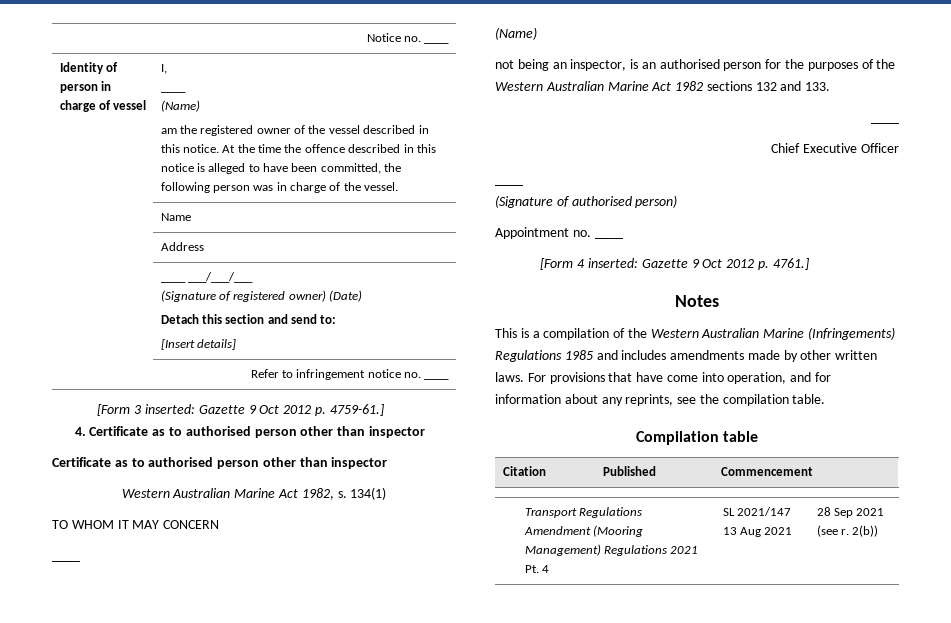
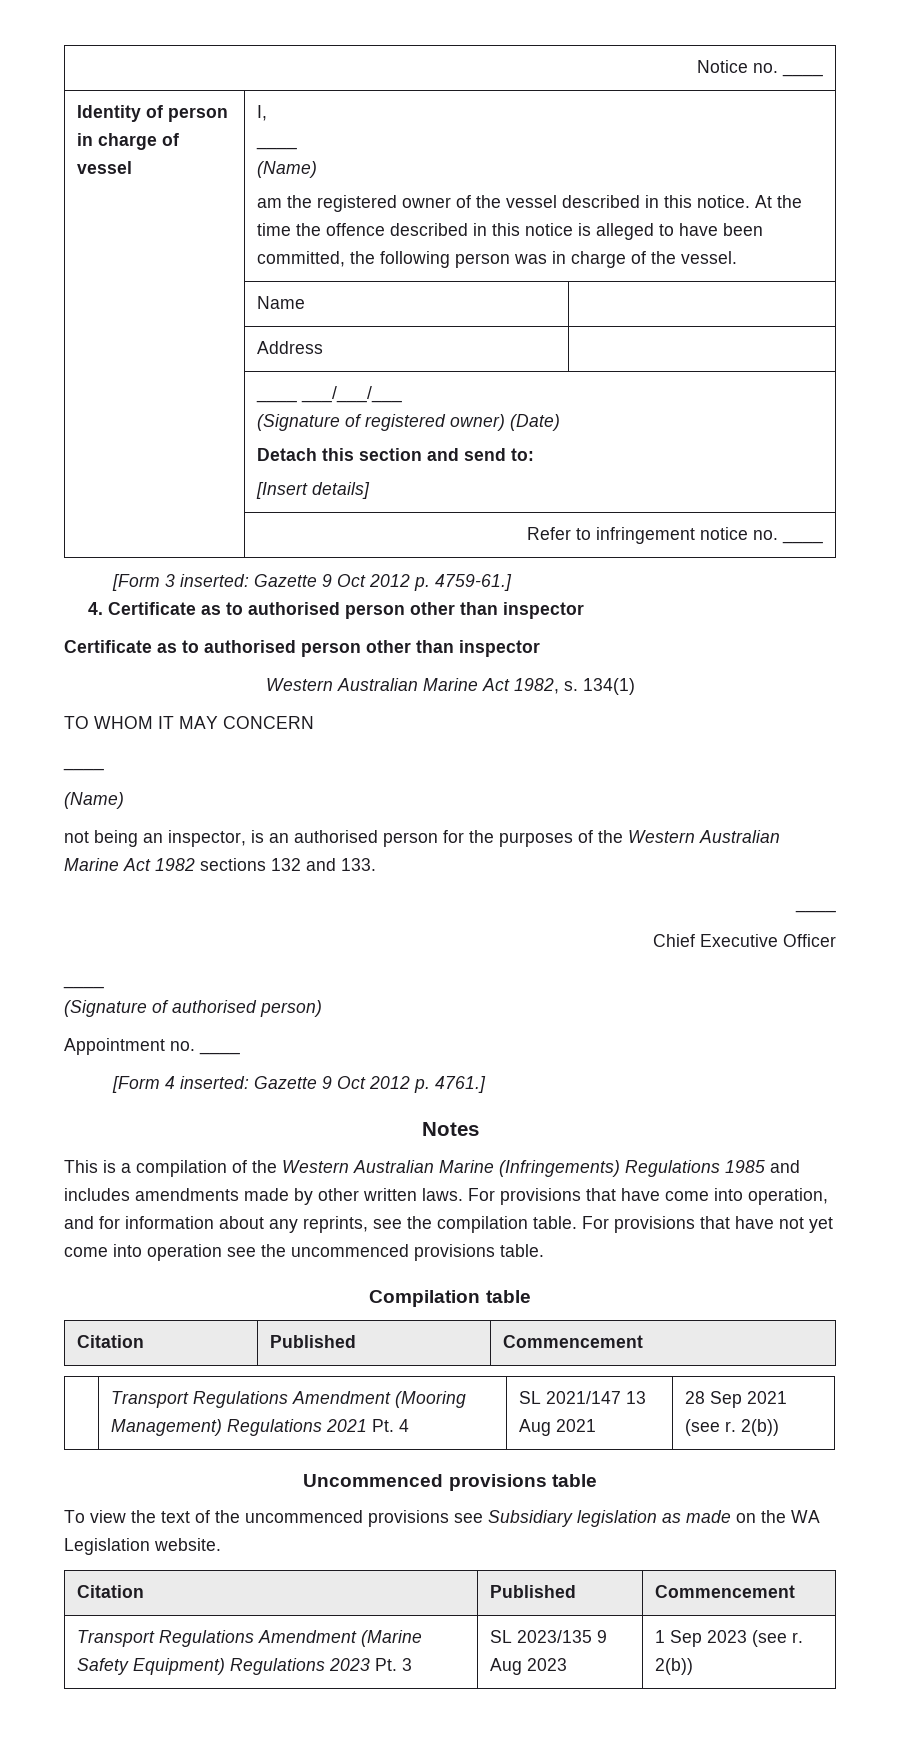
+ For provisions that have not yet come into operation see the uncommenced provisions table.
+ Uncommenced provisions table
+ To view the text of the uncommenced provisions see Subsidiary legislation as made on the WA Legislation website.
+ Citation | Published | Commencement
+ Transport Regulations Amendment (Marine Safety Equipment) Regulations 2023 Pt. 3 | SL 2023/135 9 Aug 2023 | 1 Sep 2023 (see r. 2(b))

